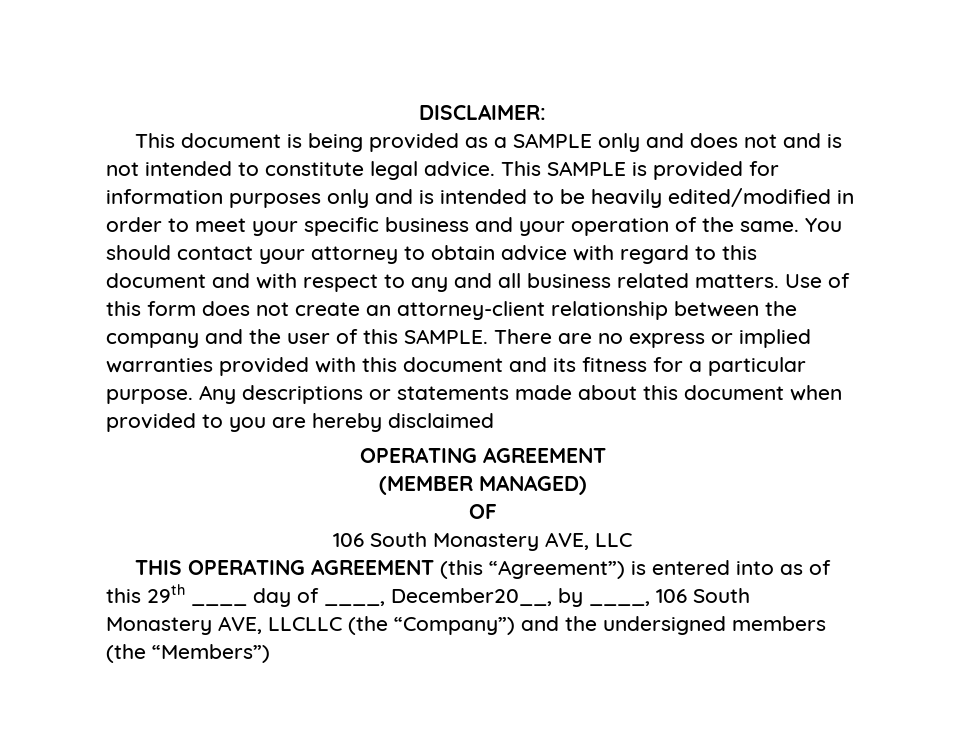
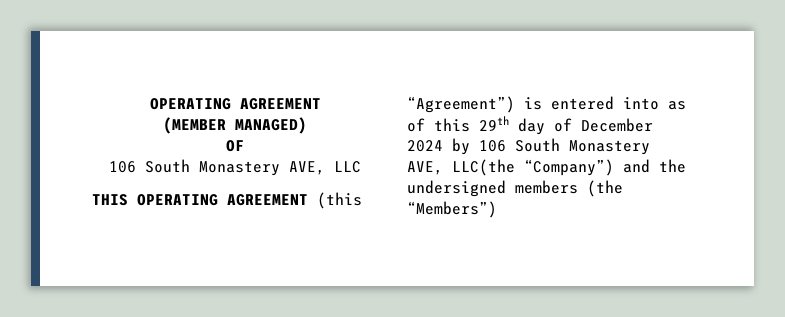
- DISCLAIMER:
- This document is being provided as a SAMPLE only and does not and is not intended to constitute legal advice. This SAMPLE is provided for information purposes only and is intended to be heavily edited/modified in order to meet your specific business and your operation of the same. You should contact your attorney to obtain advice with regard to this document and with respect to any and all business related matters. Use of this form does not create an attorney-client relationship between the company and the user of this SAMPLE. There are no express or implied warranties provided with this document and its fitness for a particular purpose. Any descriptions or statements made about this document when provided to you are hereby disclaimed
- THIS OPERATING AGREEMENT (this “Agreement”) is entered into as of this 29th ____ day of ____, December20__, by ____, 106 South Monastery AVE, LLCLLC (the “Company”) and the undersigned members (the “Members”)
+ THIS OPERATING AGREEMENT (this “Agreement”) is entered into as of this 29th day of December 2024 by 106 South Monastery AVE, LLC(the “Company”) and the undersigned members (the “Members”)

